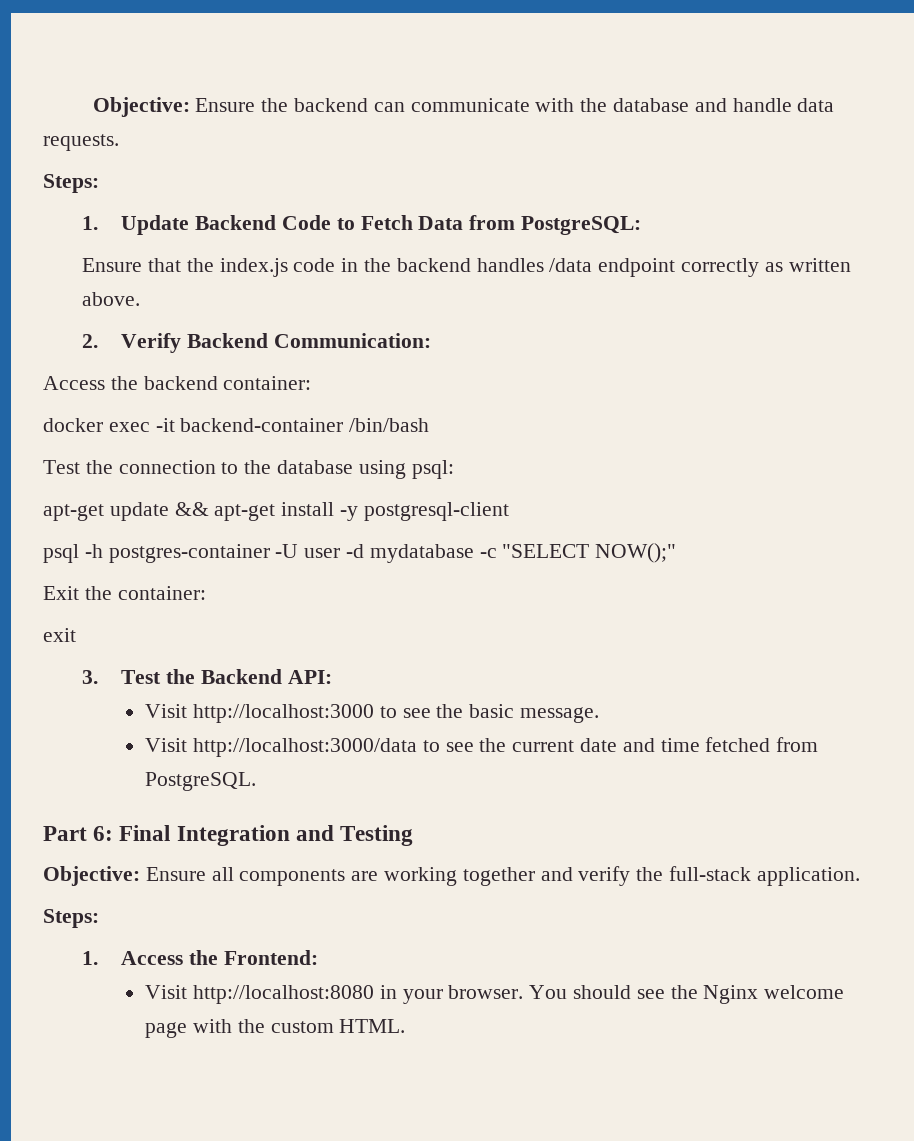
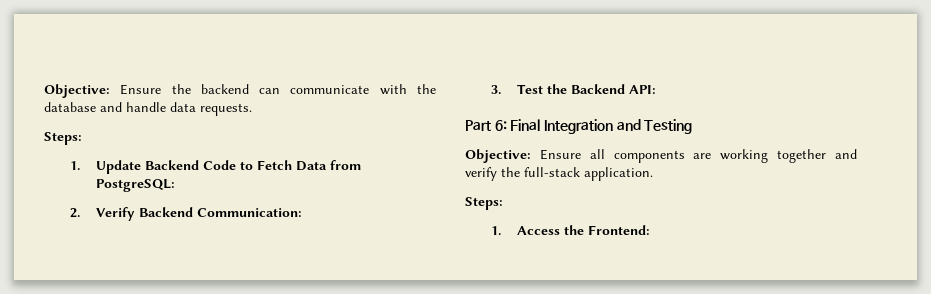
- Ensure that the index.js code in the backend handles /data endpoint correctly as written above.
  2. Verify Backend Communication:
- Access the backend container:
- docker exec -it backend-container /bin/bash
- Test the connection to the database using psql:
- apt-get update && apt-get install -y postgresql-client
- psql -h postgres-container -U user -d mydatabase -c "SELECT NOW();"
- Exit the container:
- exit
- Visit http://localhost:3000 to see the basic message.
- Visit http://localhost:3000/data to see the current date and time fetched from PostgreSQL.
- Visit http://localhost:8080 in your browser. You should see the Nginx welcome page with the custom HTML.

